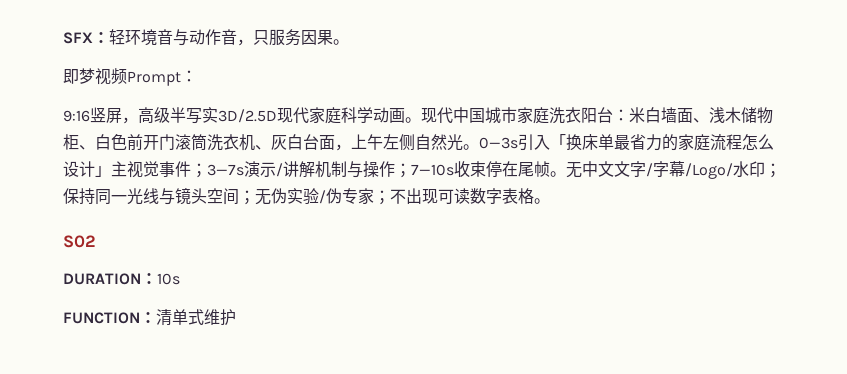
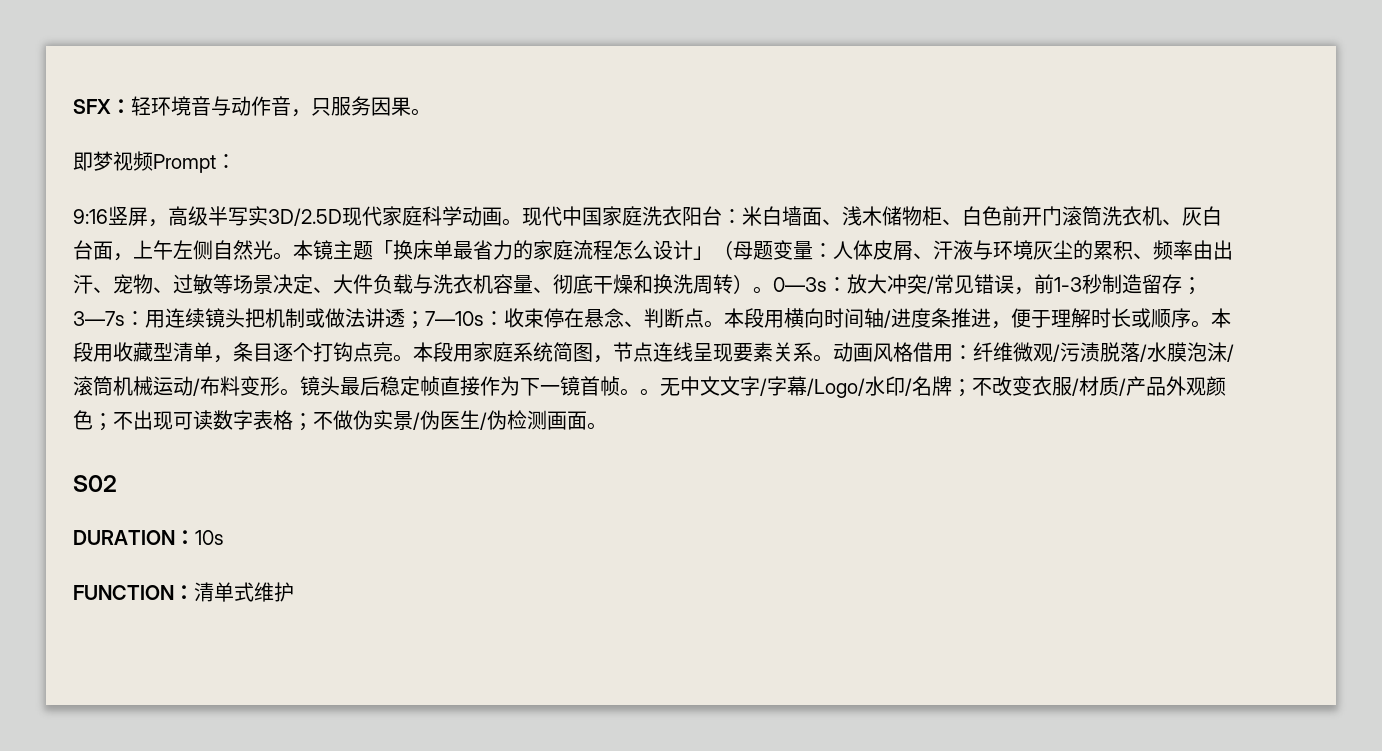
- 现代中国城市家庭洗衣阳台：米白墙面、浅木储物柜、白色前开门滚筒洗衣机、灰白台面，上午左侧自然光。
+ 现代中国家庭洗衣阳台：米白墙面、浅木储物柜、白色前开门滚筒洗衣机、灰白台面，上午左侧自然光。
- 0—3s引入「换床单最省力的家庭流程怎么设计」主视觉事件；3—7s演示/讲解机制与操作；7—10s收束停在尾帧。
+ 本镜主题「换床单最省力的家庭流程怎么设计」（母题变量：人体皮屑、汗液与环境灰尘的累积、频率由出汗、宠物、过敏等场景决定、大件负载与洗衣机容量、彻底干燥和换洗周转）。0—3s：放大冲突/常见错误，前1-3秒制造留存；3—7s：用连续镜头把机制或做法讲透；7—10s：收束停在悬念、判断点。本段用横向时间轴/进度条推进，便于理解时长或顺序。本段用收藏型清单，条目逐个打钩点亮。本段用家庭系统简图，节点连线呈现要素关系。动画风格借用：纤维微观/污渍脱落/水膜泡沫/滚筒机械运动/布料变形。镜头最后稳定帧直接作为下一镜首帧。。
- 无中文文字/字幕/Logo/水印；保持同一光线与镜头空间；无伪实验/伪专家；不出现可读数字表格。
+ 无中文文字/字幕/Logo/水印/名牌；不改变衣服/材质/产品外观颜色；不出现可读数字表格；不做伪实景/伪医生/伪检测画面。

